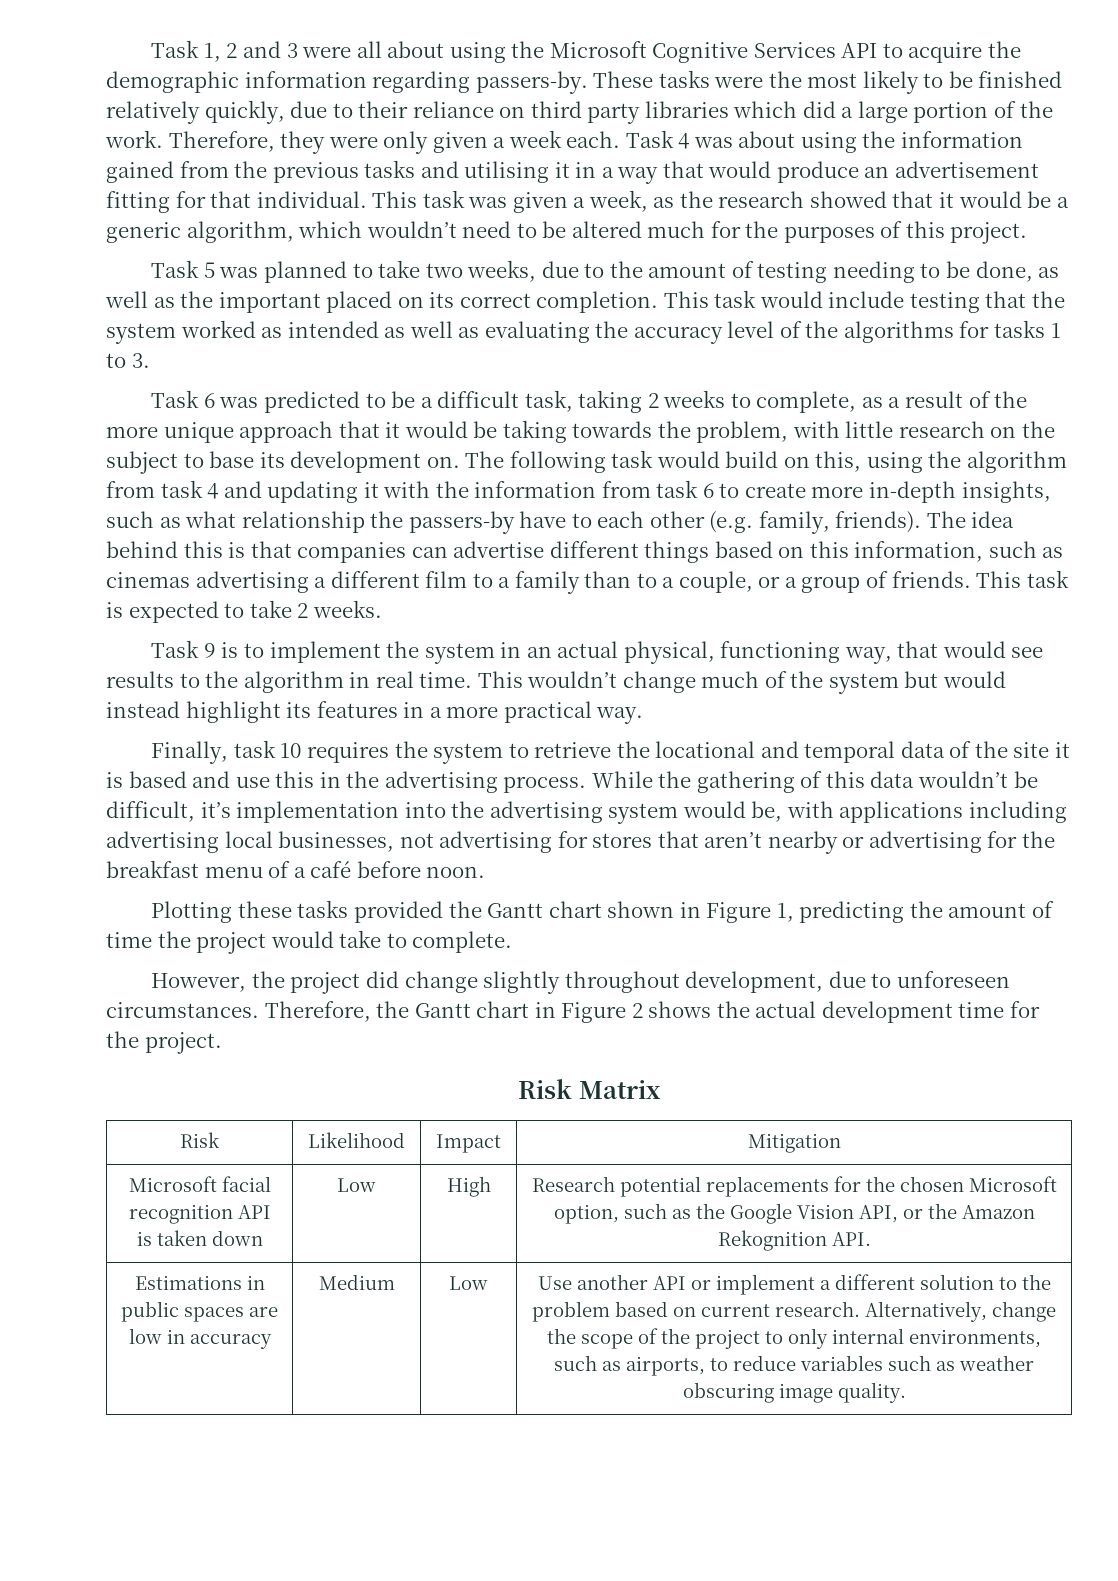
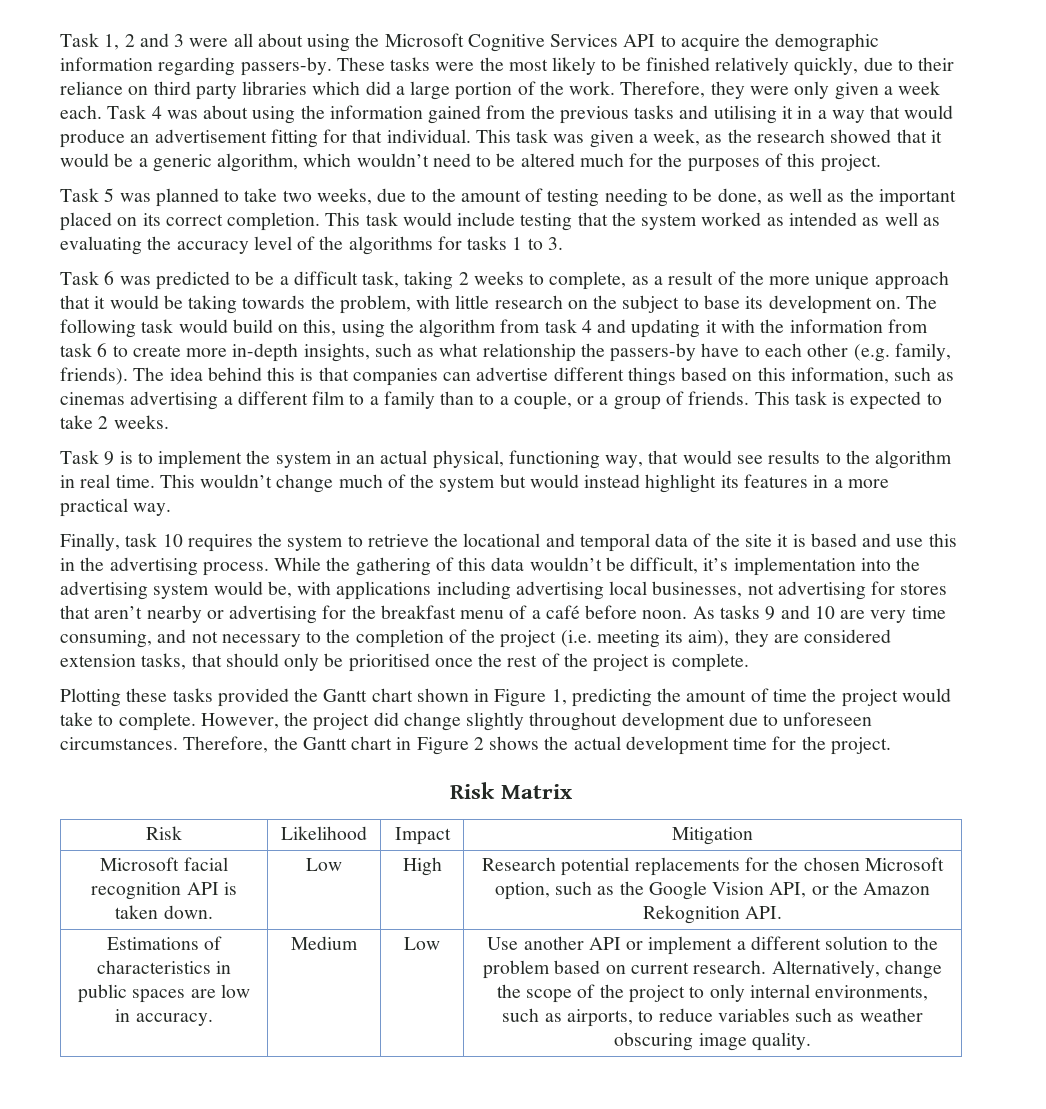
+ As tasks 9 and 10 are very time consuming, and not necessary to the completion of the project (i.e. meeting its aim), they are considered extension tasks, that should only be prioritised once the rest of the project is complete.
- Plotting these tasks provided the Gantt chart shown in Figure 1, predicting the amount of time the project would take to complete.
- However, the project did change slightly throughout development, due to unforeseen circumstances.
+ Plotting these tasks provided the Gantt chart shown in Figure 1, predicting the amount of time the project would take to complete. However, the project did change slightly throughout development due to unforeseen circumstances.
- Microsoft facial recognition API is taken down | Low | High | Research potential replacements for the chosen Microsoft option, such as the Google Vision API, or the Amazon Rekognition API.
+ Microsoft facial recognition API is taken down. | Low | High | Research potential replacements for the chosen Microsoft option, such as the Google Vision API, or the Amazon Rekognition API.
- Estimations in public spaces are low in accuracy
+ Estimations of characteristics in public spaces are low in accuracy.

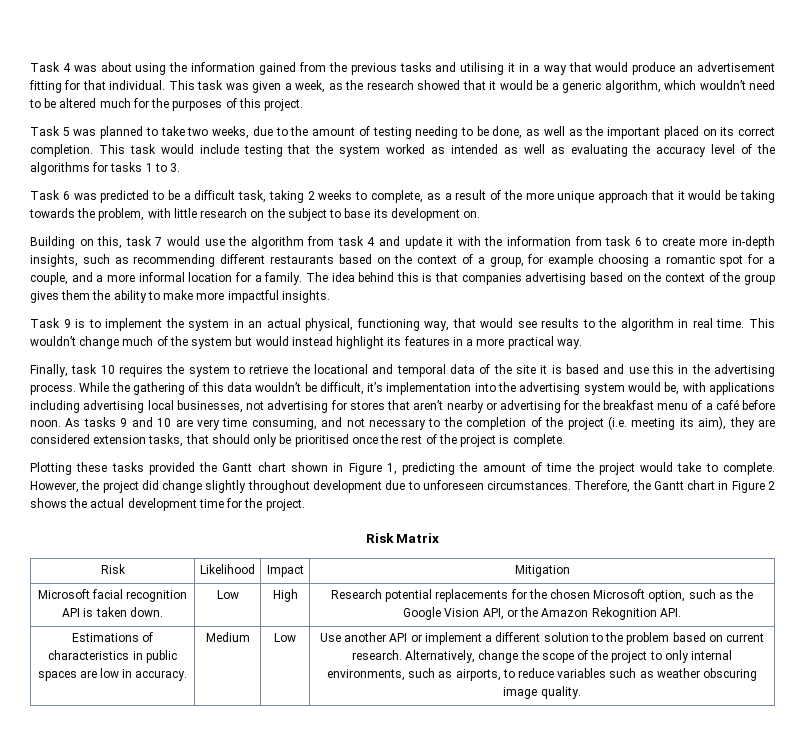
- Task 1, 2 and 3 were all about using the Microsoft Cognitive Services API to acquire the demographic information regarding passers-by. These tasks were the most likely to be finished relatively quickly, due to their reliance on third party libraries which did a large portion of the work. Therefore, they were only given a week each. Task 4 was about using the information gained from the previous tasks and utilising it in a way that would produce an advertisement fitting for that individual.
+ Task 4 was about using the information gained from the previous tasks and utilising it in a way that would produce an advertisement fitting for that individual.
- Task 6 was predicted to be a difficult task, taking 2 weeks to complete, as a result of the more unique approach that it would be taking towards the problem, with little research on the subject to base its development on. The following task would build on this, using the algorithm from task 4 and updating it with the information from task 6 to create more in-depth insights, such as what relationship the passers-by have to each other (e.g. family, friends).
+ Task 6 was predicted to be a difficult task, taking 2 weeks to complete, as a result of the more unique approach that it would be taking towards the problem, with little research on the subject to base its development on.
+ Building on this, task 7 would use the algorithm from task 4 and update it with the information from task 6 to create more in-depth insights, such as recommending different restaurants based on the context of a group, for example choosing a romantic spot for a couple, and a more informal location for a family.
- The idea behind this is that companies can advertise different things based on this information, such as cinemas advertising a different film to a family than to a couple, or a group of friends. This task is expected to take 2 weeks.
+ The idea behind this is that companies advertising based on the context of the group gives them the ability to make more impactful insights.

